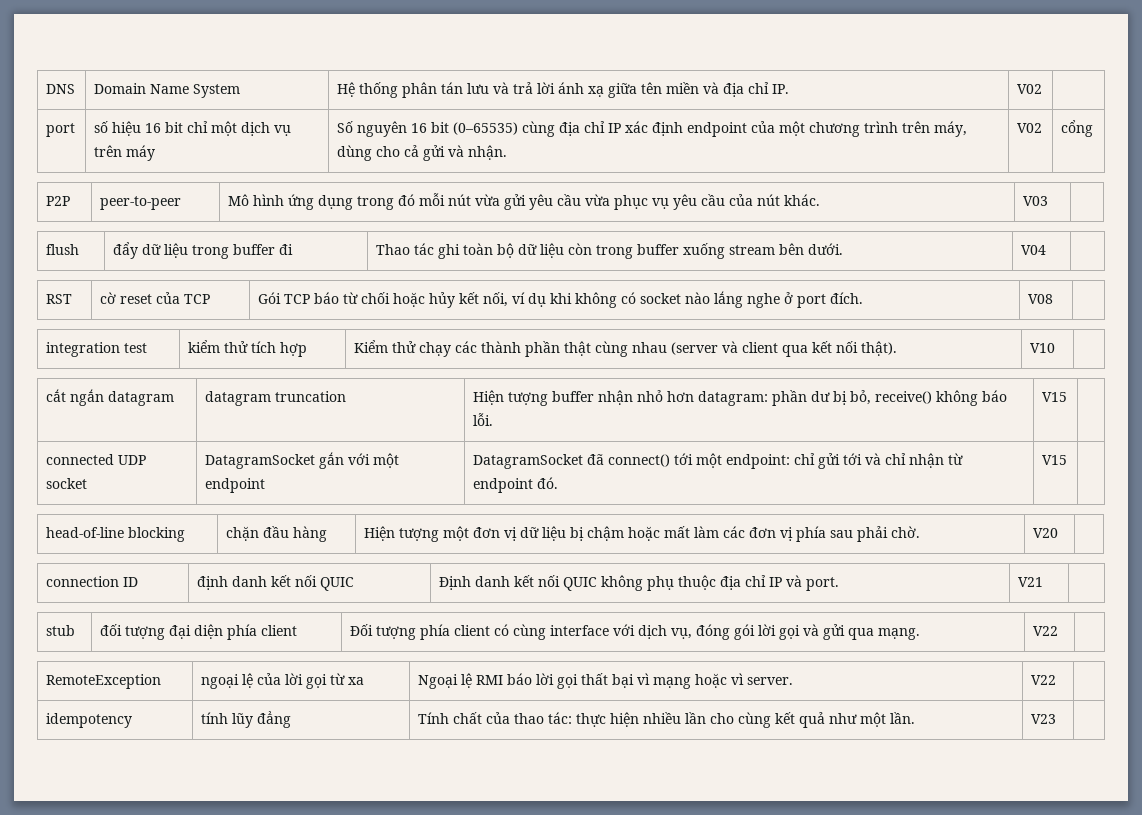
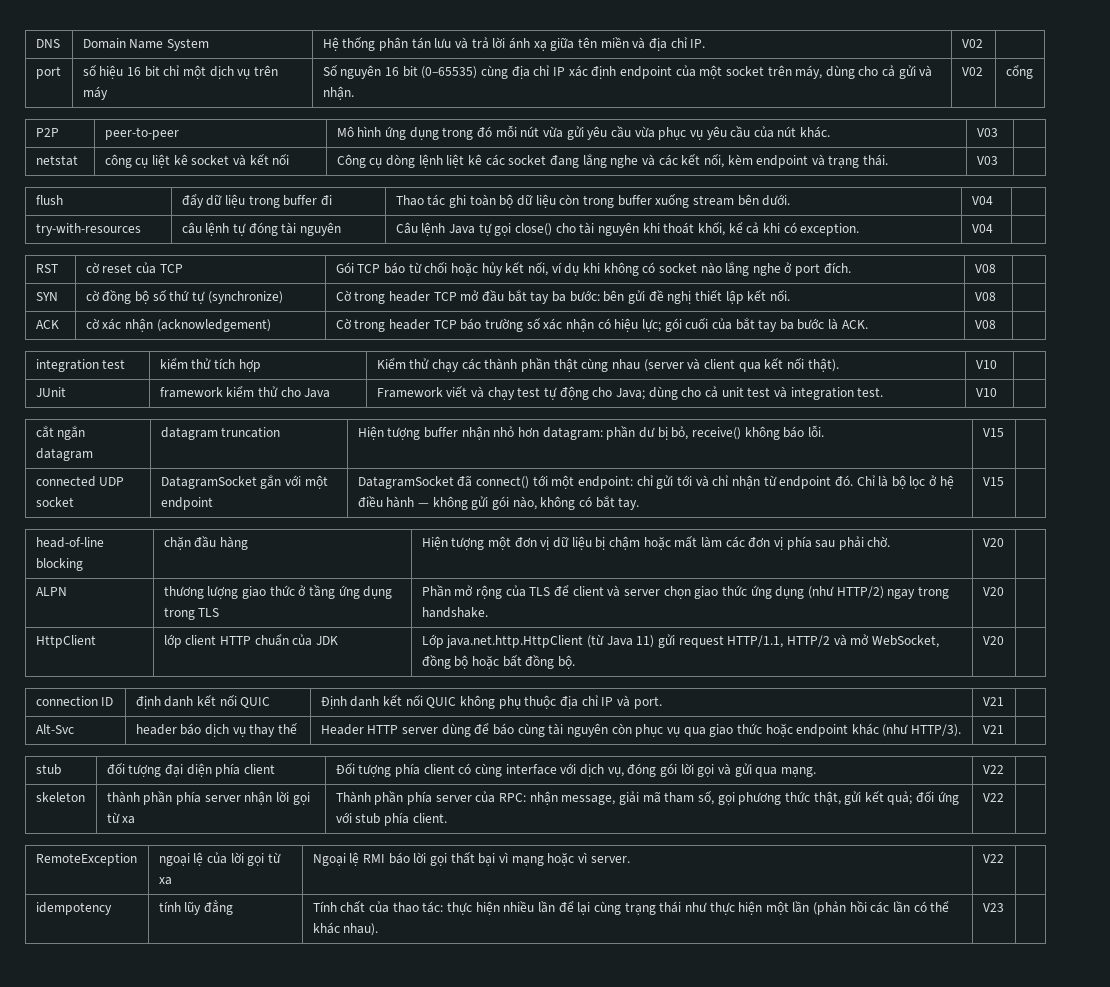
- port | số hiệu 16 bit chỉ một dịch vụ trên máy | Số nguyên 16 bit (0–65535) cùng địa chỉ IP xác định endpoint của một chương trình trên máy, dùng cho cả gửi và nhận. | V02 | cổng
+ port | số hiệu 16 bit chỉ một dịch vụ trên máy | Số nguyên 16 bit (0–65535) cùng địa chỉ IP xác định endpoint của một socket trên máy, dùng cho cả gửi và nhận. | V02 | cổng
+ netstat | công cụ liệt kê socket và kết nối | Công cụ dòng lệnh liệt kê các socket đang lắng nghe và các kết nối, kèm endpoint và trạng thái. | V03 |
+ try-with-resources | câu lệnh tự đóng tài nguyên | Câu lệnh Java tự gọi close() cho tài nguyên khi thoát khối, kể cả khi có exception. | V04 |
+ SYN | cờ đồng bộ số thứ tự (synchronize) | Cờ trong header TCP mở đầu bắt tay ba bước: bên gửi đề nghị thiết lập kết nối. | V08 |
+ ACK | cờ xác nhận (acknowledgement) | Cờ trong header TCP báo trường số xác nhận có hiệu lực; gói cuối của bắt tay ba bước là ACK. | V08 |
+ JUnit | framework kiểm thử cho Java | Framework viết và chạy test tự động cho Java; dùng cho cả unit test và integration test. | V10 |
+ Chỉ là bộ lọc ở hệ điều hành — không gửi gói nào, không có bắt tay.
+ ALPN | thương lượng giao thức ở tầng ứng dụng trong TLS | Phần mở rộng của TLS để client và server chọn giao thức ứng dụng (như HTTP/2) ngay trong handshake. | V20 |
+ HttpClient | lớp client HTTP chuẩn của JDK | Lớp java.net.http.HttpClient (từ Java 11) gửi request HTTP/1.1, HTTP/2 và mở WebSocket, đồng bộ hoặc bất đồng bộ. | V20 |
+ Alt-Svc | header báo dịch vụ thay thế | Header HTTP server dùng để báo cùng tài nguyên còn phục vụ qua giao thức hoặc endpoint khác (như HTTP/3). | V21 |
+ skeleton | thành phần phía server nhận lời gọi từ xa | Thành phần phía server của RPC: nhận message, giải mã tham số, gọi phương thức thật, gửi kết quả; đối ứng với stub phía client. | V22 |
- idempotency | tính lũy đẳng | Tính chất của thao tác: thực hiện nhiều lần cho cùng kết quả như một lần. | V23 |
+ idempotency | tính lũy đẳng | Tính chất của thao tác: thực hiện nhiều lần để lại cùng trạng thái như thực hiện một lần (phản hồi các lần có thể khác nhau). | V23 |

